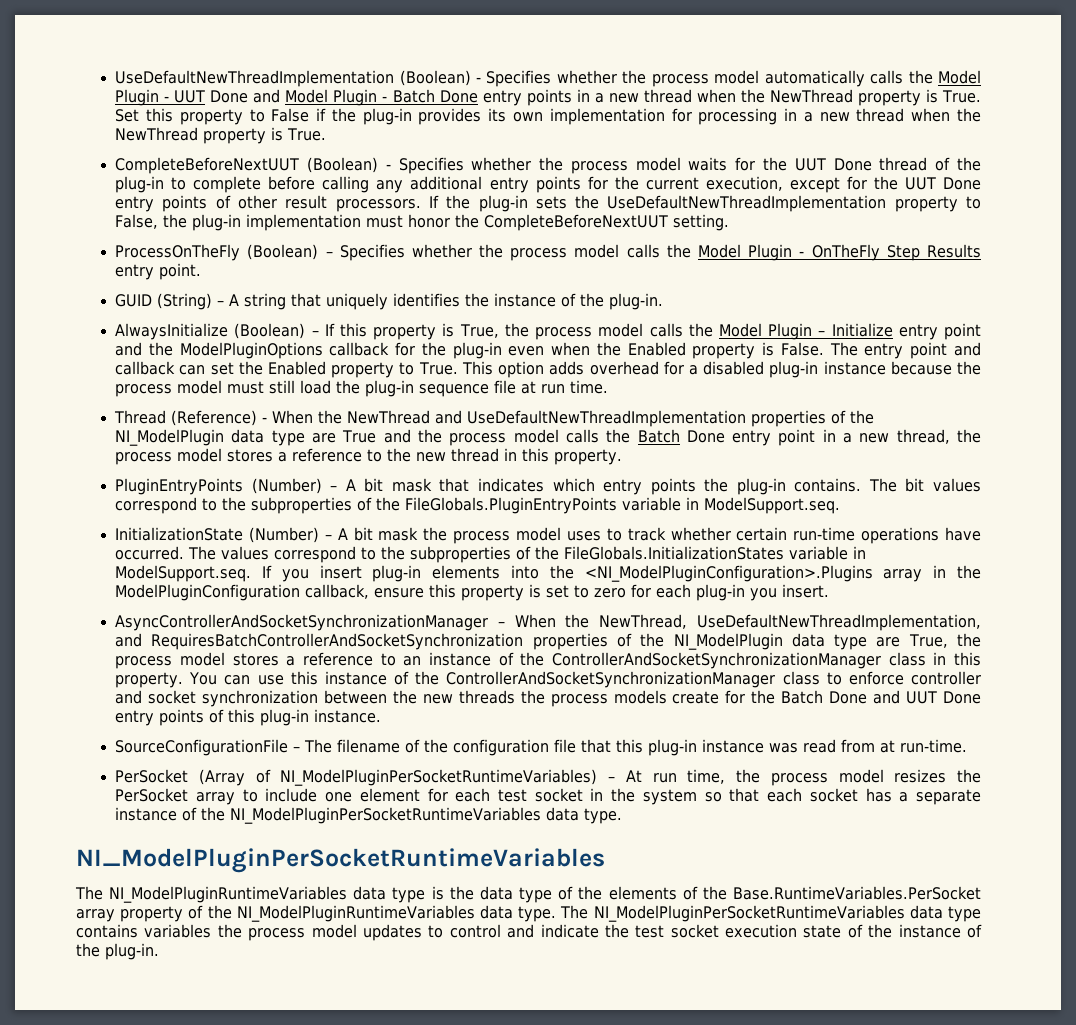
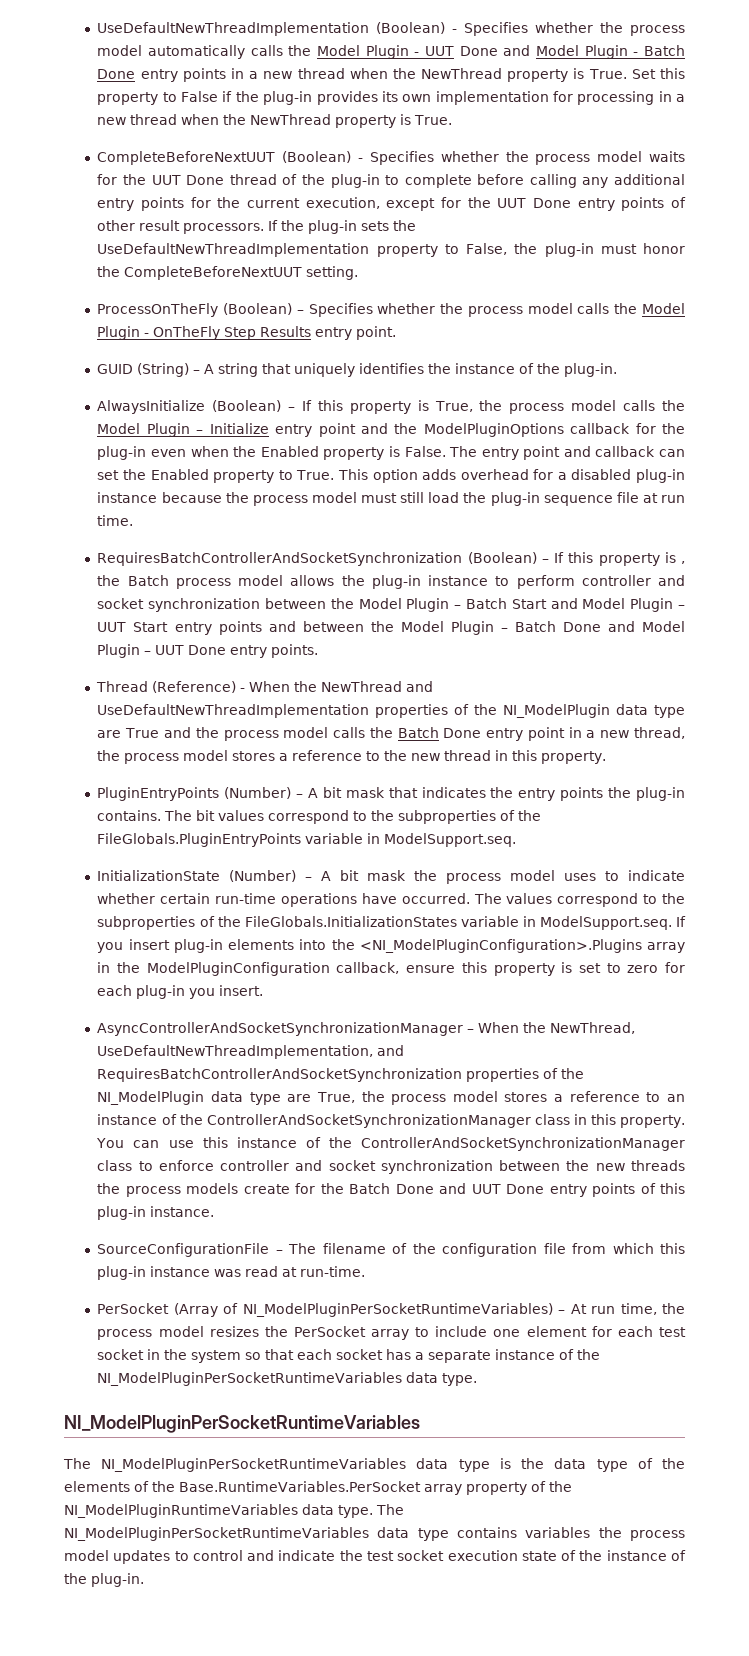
- If the plug-in sets the UseDefaultNewThreadImplementation property to False, the plug-in implementation must honor the CompleteBeforeNextUUT setting.
+ If the plug-in sets the UseDefaultNewThreadImplementation property to False, the plug-in must honor the CompleteBeforeNextUUT setting.
+ RequiresBatchControllerAndSocketSynchronization (Boolean) – If this property is , the Batch process model allows the plug-in instance to perform controller and socket synchronization between the Model Plugin – Batch Start and Model Plugin – UUT Start entry points and between the Model Plugin – Batch Done and Model Plugin – UUT Done entry points.
- PluginEntryPoints (Number) – A bit mask that indicates which entry points the plug-in contains.
+ PluginEntryPoints (Number) – A bit mask that indicates the entry points the plug-in contains.
- InitializationState (Number) – A bit mask the process model uses to track whether certain run-time operations have occurred.
+ InitializationState (Number) – A bit mask the process model uses to indicate whether certain run-time operations have occurred.
- SourceConfigurationFile – The filename of the configuration file that this plug-in instance was read from at run-time.
+ SourceConfigurationFile – The filename of the configuration file from which this plug-in instance was read at run-time.
- The NI_ModelPluginRuntimeVariables data type is the data type of the elements of the Base.RuntimeVariables.PerSocket array property of the NI_ModelPluginRuntimeVariables data type.
+ The NI_ModelPluginPerSocketRuntimeVariables data type is the data type of the elements of the Base.RuntimeVariables.PerSocket array property of the NI_ModelPluginRuntimeVariables data type.

